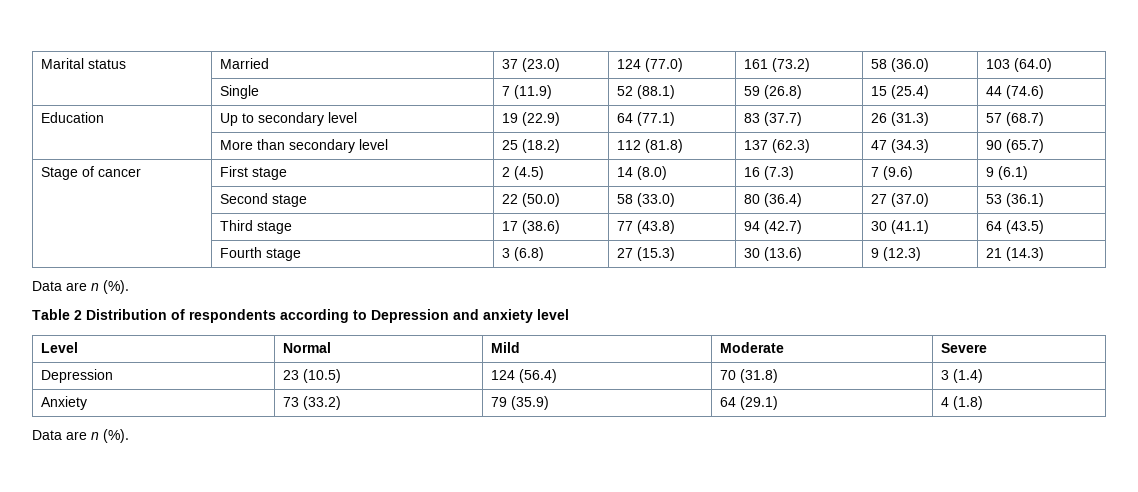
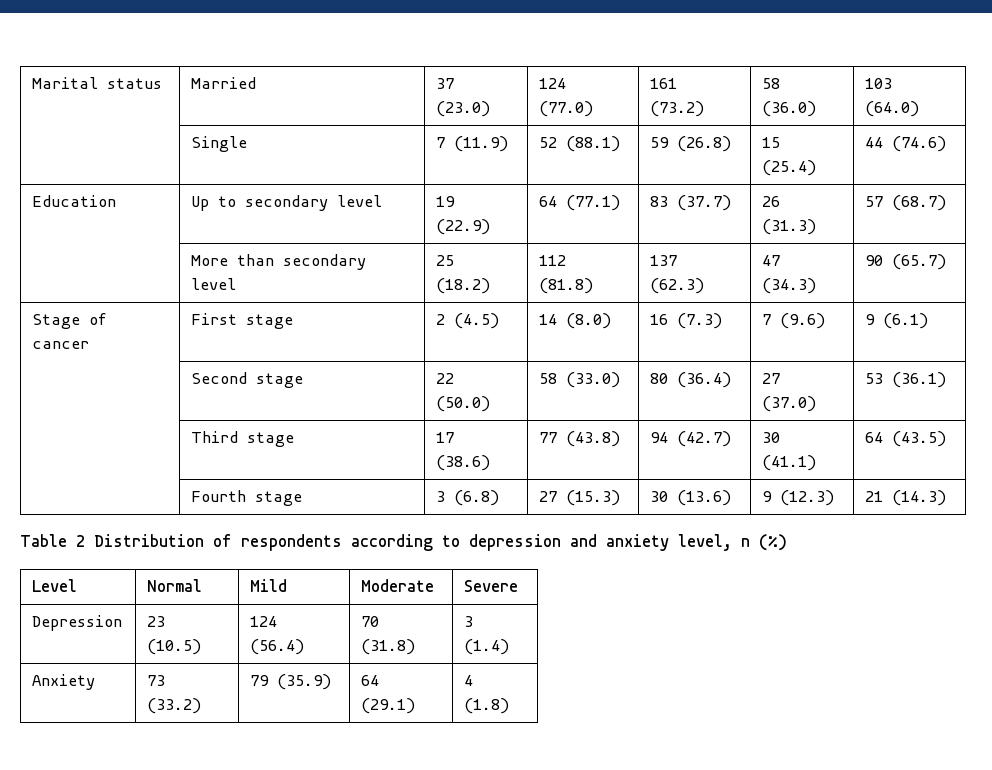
  | Fourth stage | 3 (6.8) | 27 (15.3) | 30 (13.6) | 9 (12.3) | 21 (14.3)
- Data are n (%).
- Table 2 Distribution of respondents according to Depression and anxiety level
+ Table 2 Distribution of respondents according to depression and anxiety level, n (%)
  Anxiety | 73 (33.2) | 79 (35.9) | 64 (29.1) | 4 (1.8)
- Data are n (%).

